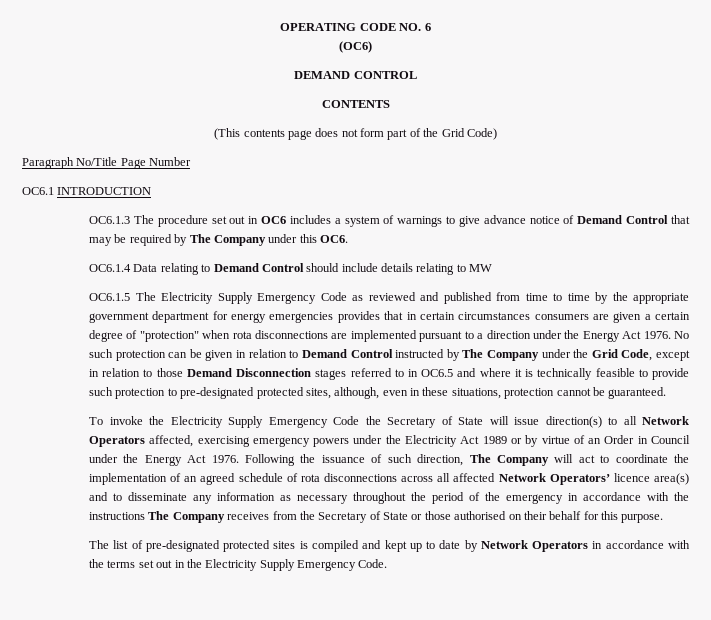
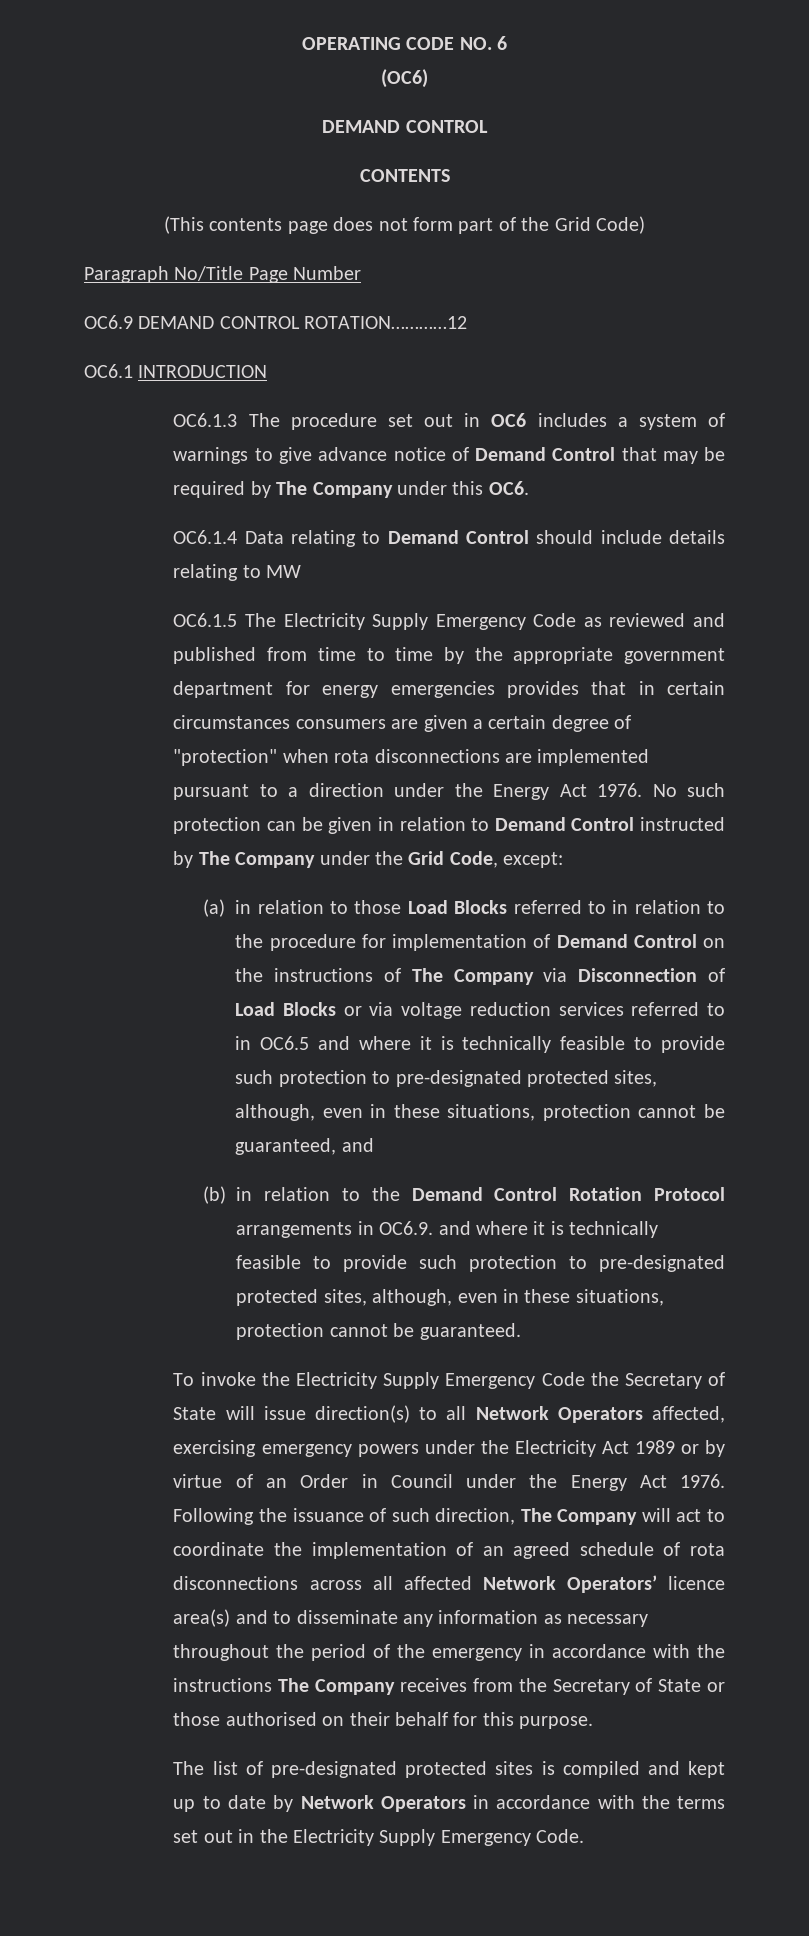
+ OC6.9 DEMAND CONTROL ROTATION…………12
- No such protection can be given in relation to Demand Control instructed by The Company under the Grid Code, except in relation to those Demand Disconnection stages referred to in OC6.5 and where it is technically feasible to provide such protection to pre-designated protected sites, although, even in these situations, protection cannot be guaranteed.
+ No such protection can be given in relation to Demand Control instructed by The Company under the Grid Code, except:
+ (a) in relation to those Load Blocks referred to in relation to the procedure for implementation of Demand Control on the instructions of The Company via Disconnection of Load Blocks or via voltage reduction services referred to in OC6.5 and where it is technically feasible to provide such protection to pre-designated protected sites, although, even in these situations, protection cannot be guaranteed, and
+ (b) in relation to the Demand Control Rotation Protocol arrangements in OC6.9. and where it is technically feasible to provide such protection to pre-designated protected sites, although, even in these situations, protection cannot be guaranteed.

